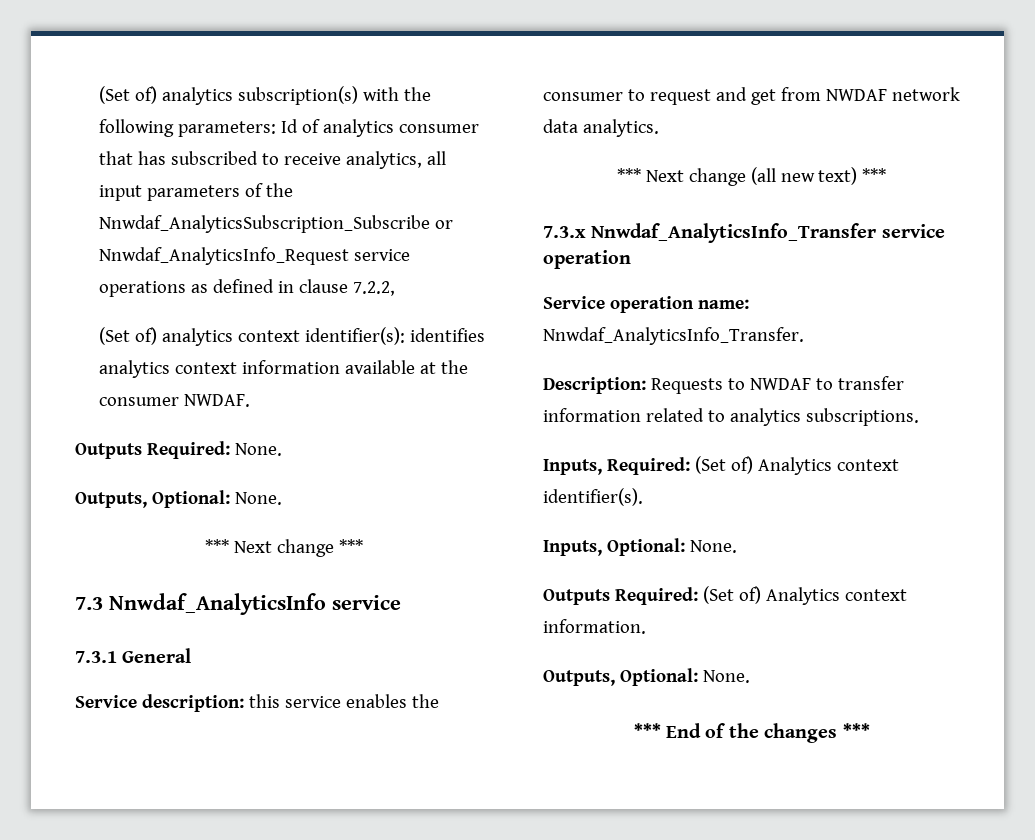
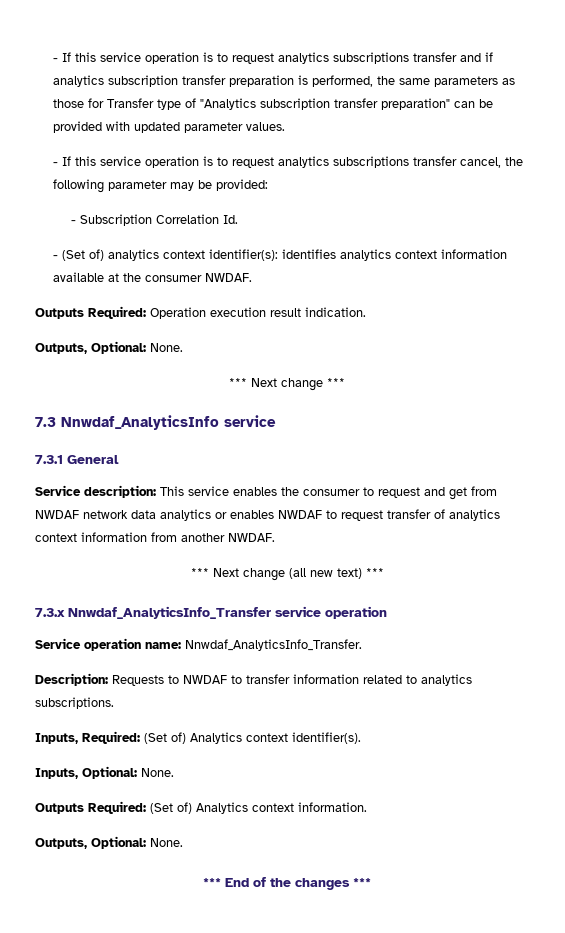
- (Set of) analytics subscription(s) with the following parameters: Id of analytics consumer that has subscribed to receive analytics, all input parameters of the Nnwdaf_AnalyticsSubscription_Subscribe or Nnwdaf_AnalyticsInfo_Request service operations as defined in clause 7.2.2,
- (Set of) analytics context identifier(s): identifies analytics context information available at the consumer NWDAF.
+ - If this service operation is to request analytics subscriptions transfer and if analytics subscription transfer preparation is performed, the same parameters as those for Transfer type of "Analytics subscription transfer preparation" can be provided with updated parameter values.
+ - If this service operation is to request analytics subscriptions transfer cancel, the following parameter may be provided:
+ - Subscription Correlation Id.
+ - (Set of) analytics context identifier(s): identifies analytics context information available at the consumer NWDAF.
- Outputs Required: None.
+ Outputs Required: Operation execution result indication.
- Service description: this service enables the consumer to request and get from NWDAF network data analytics.
+ Service description: This service enables the consumer to request and get from NWDAF network data analytics or enables NWDAF to request transfer of analytics context information from another NWDAF.

